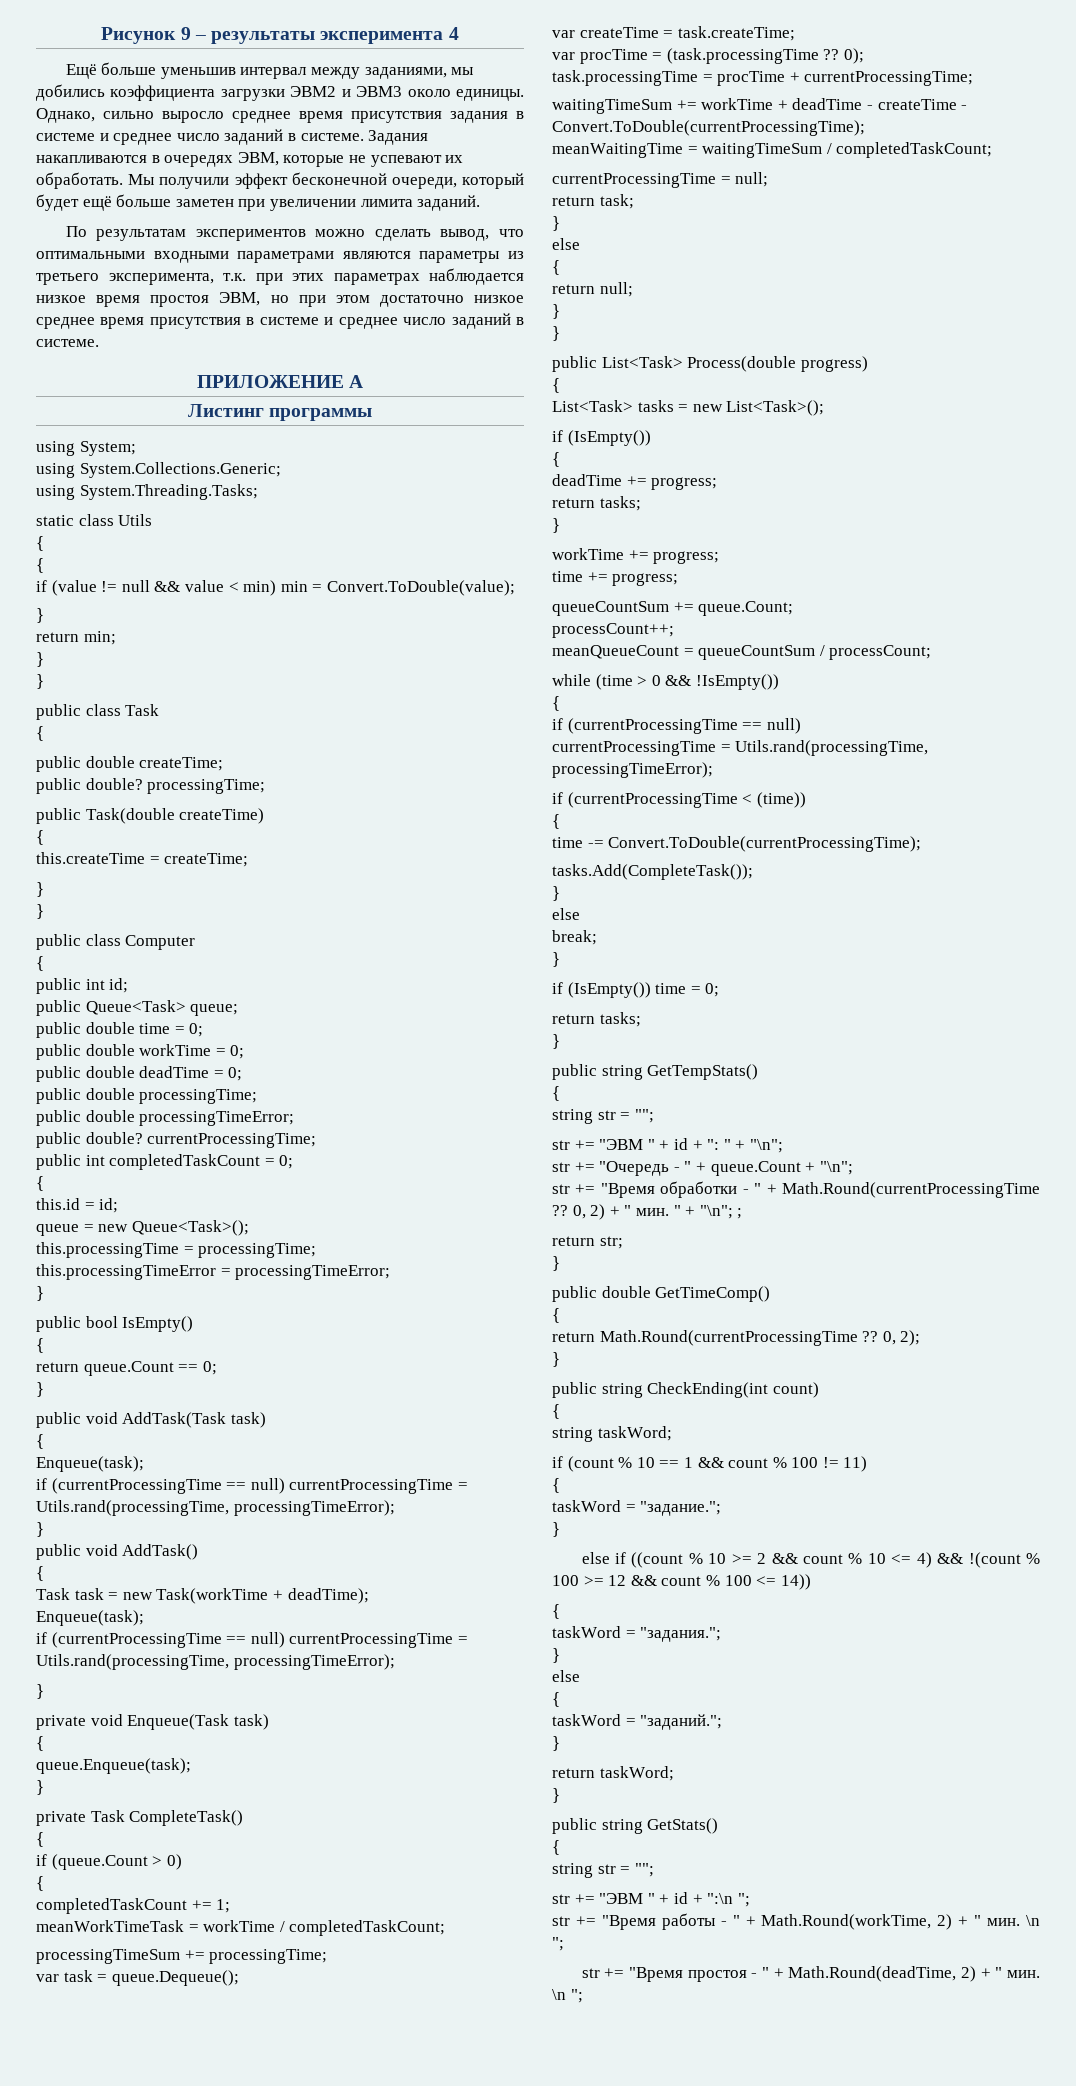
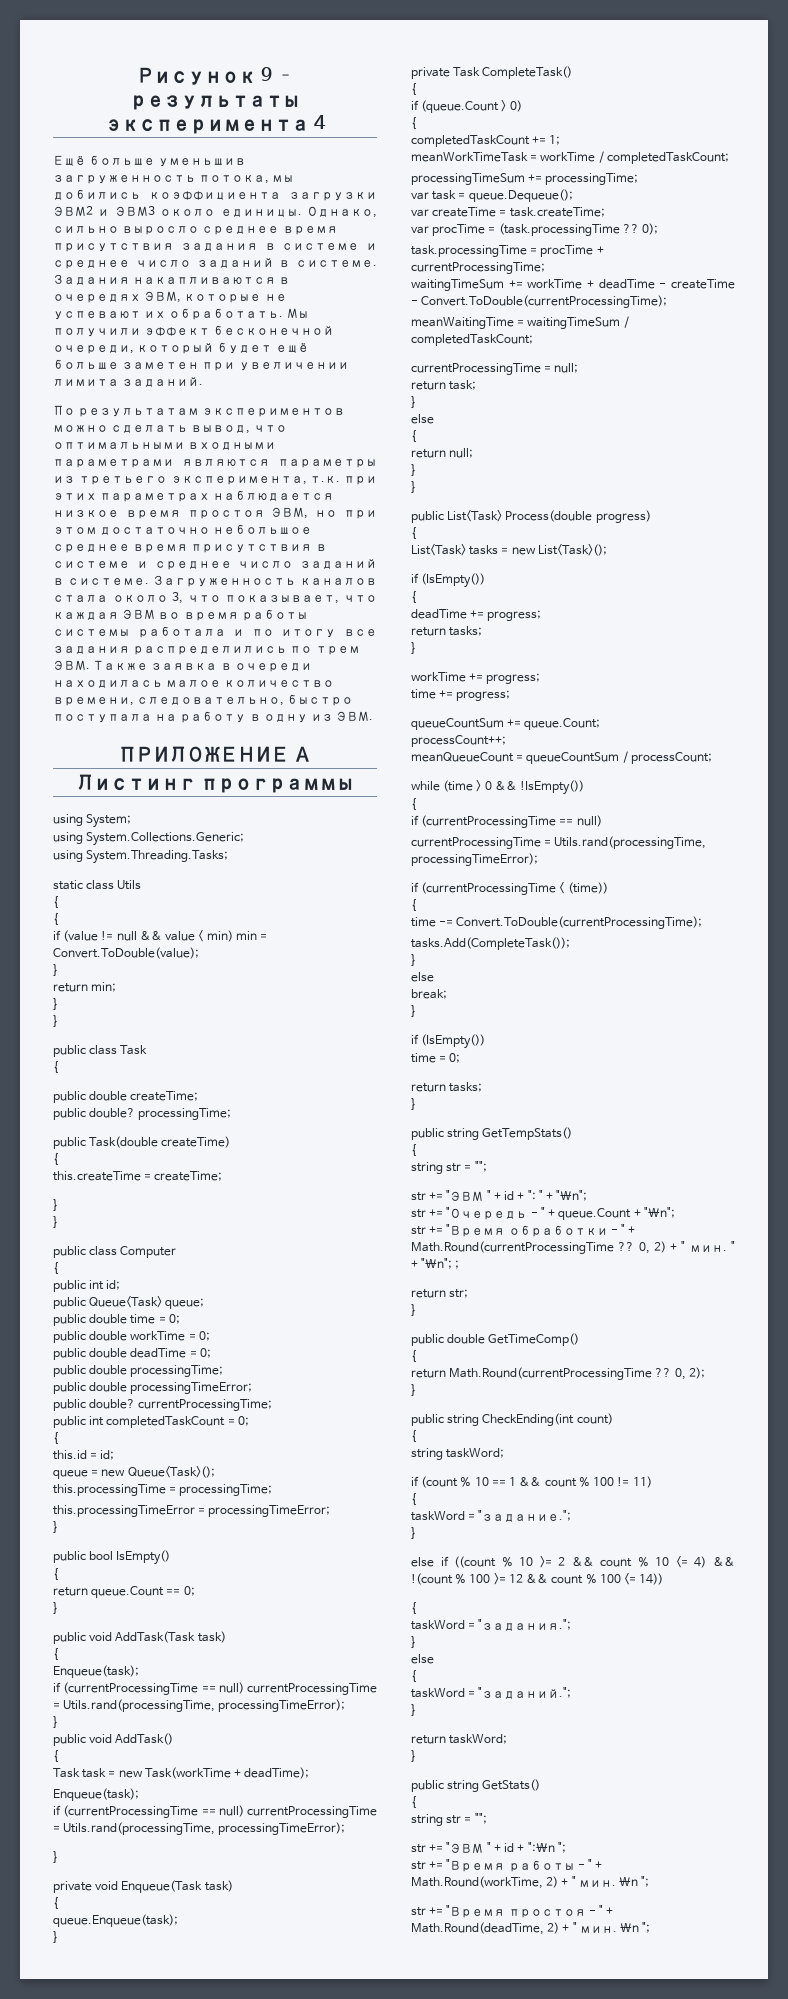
- Ещё больше уменьшив интервал между заданиями, мы добились коэффициента загрузки ЭВМ2 и ЭВМ3 около единицы.
+ Ещё больше уменьшив загруженность потока, мы добились коэффициента загрузки ЭВМ2 и ЭВМ3 около единицы.
- По результатам экспериментов можно сделать вывод, что оптимальными входными параметрами являются параметры из третьего эксперимента, т.к. при этих параметрах наблюдается низкое время простоя ЭВМ, но при этом достаточно низкое среднее время присутствия в системе и среднее число заданий в системе.
+ По результатам экспериментов можно сделать вывод, что оптимальными входными параметрами являются параметры из третьего эксперимента, т.к. при этих параметрах наблюдается низкое время простоя ЭВМ, но при этом достаточно небольшое среднее время присутствия в системе и среднее число заданий в системе. Загруженность каналов стала около 3, что показывает, что каждая ЭВМ во время работы системы работала и по итогу все задания распределились по трем ЭВМ. Также заявка в очереди находилась малое количество времени, следовательно, быстро поступала на работу в одну из ЭВМ.
  break;
  }
- if (IsEmpty()) time = 0;
+ if (IsEmpty())
+ time = 0;

